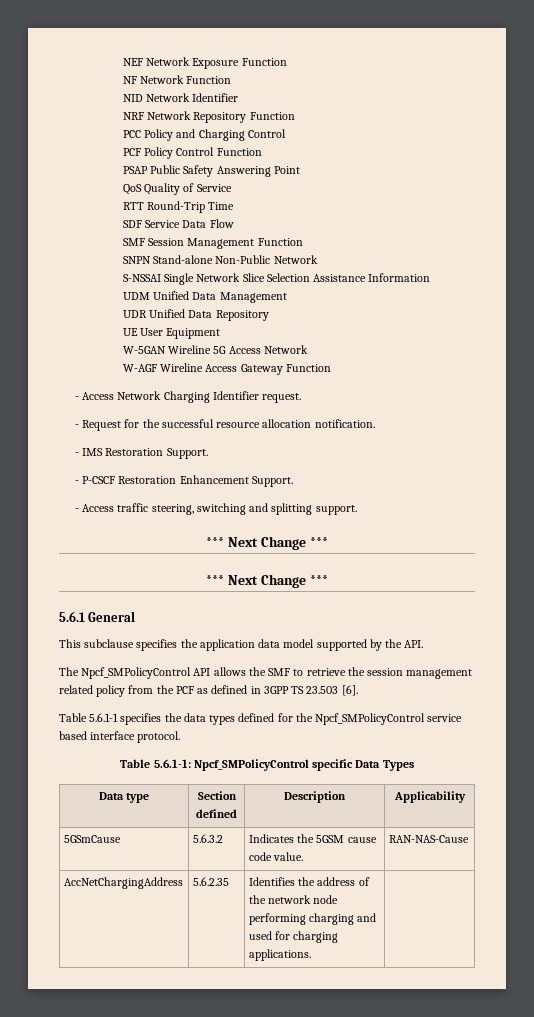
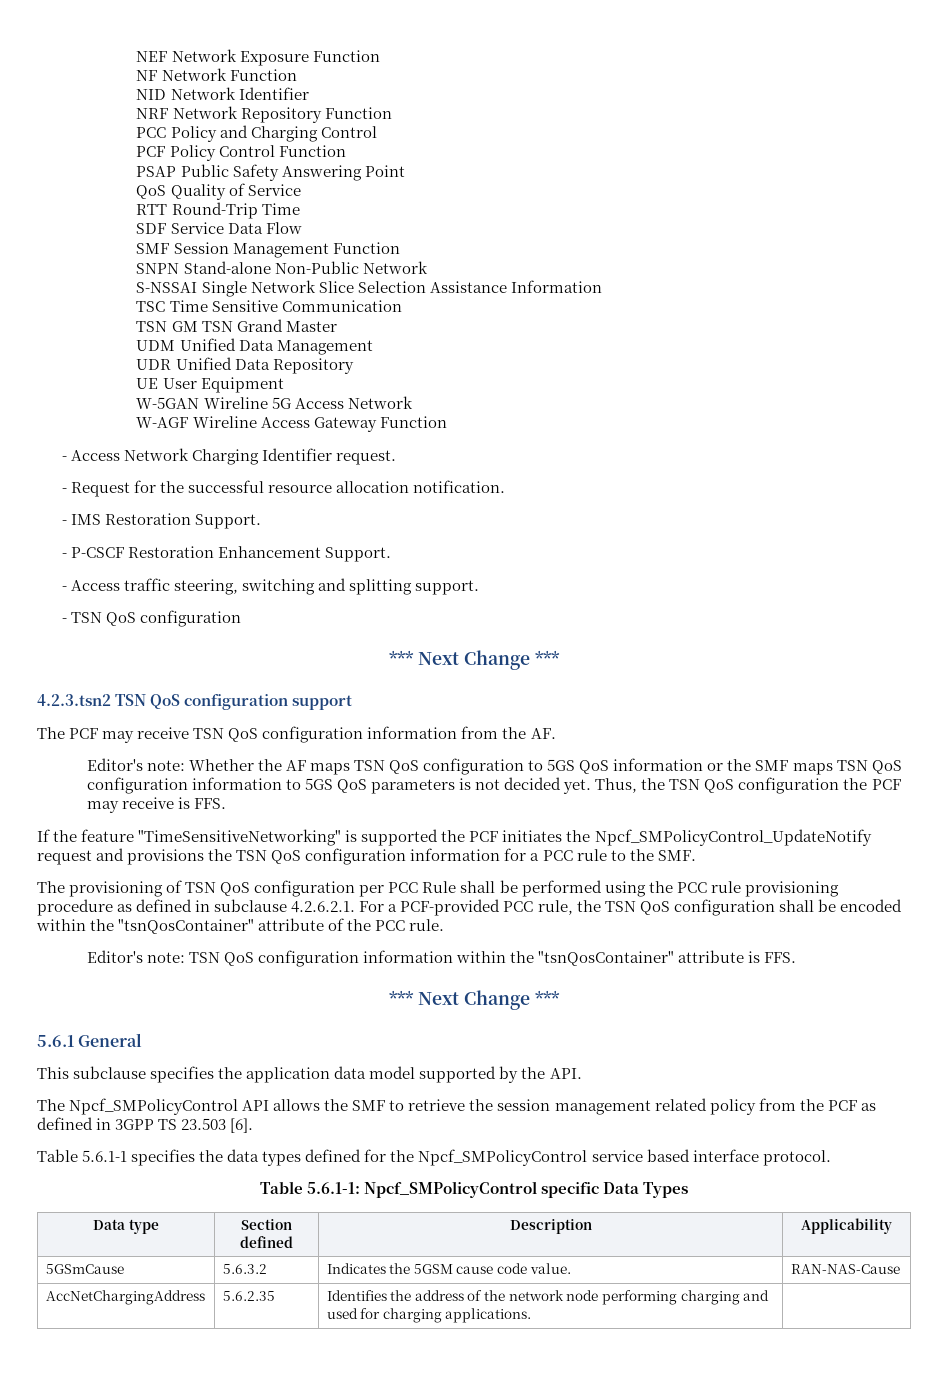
+ TSC Time Sensitive Communication
+ TSN GM TSN Grand Master
  - Access traffic steering, switching and splitting support.
+ - TSN QoS configuration
  *** Next Change ***
+ 4.2.3.tsn2 TSN QoS configuration support
+ The PCF may receive TSN QoS configuration information from the AF.
+ Editor's note: Whether the AF maps TSN QoS configuration to 5GS QoS information or the SMF maps TSN QoS configuration information to 5GS QoS parameters is not decided yet. Thus, the TSN QoS configuration the PCF may receive is FFS.
+ If the feature "TimeSensitiveNetworking" is supported the PCF initiates the Npcf_SMPolicyControl_UpdateNotify request and provisions the TSN QoS configuration information for a PCC rule to the SMF.
+ The provisioning of TSN QoS configuration per PCC Rule shall be performed using the PCC rule provisioning procedure as defined in subclause 4.2.6.2.1. For a PCF-provided PCC rule, the TSN QoS configuration shall be encoded within the "tsnQosContainer" attribute of the PCC rule.
+ Editor's note: TSN QoS configuration information within the "tsnQosContainer" attribute is FFS.

